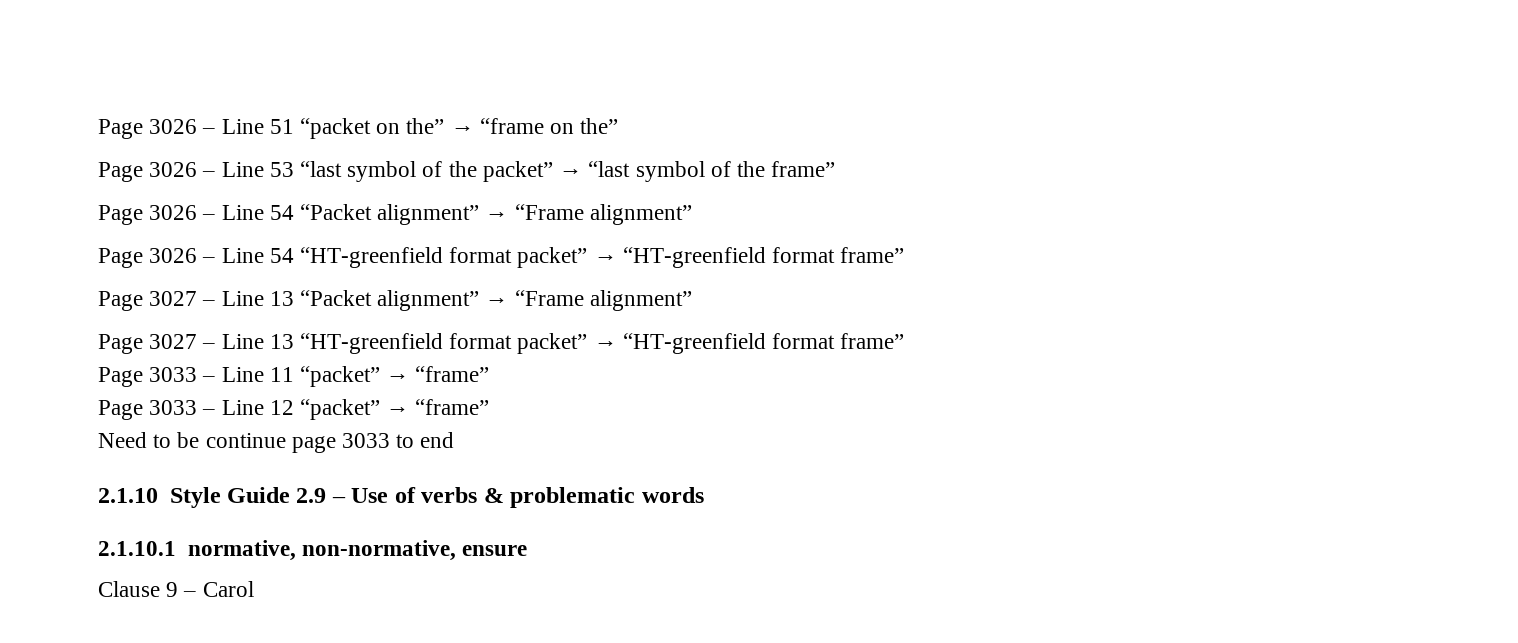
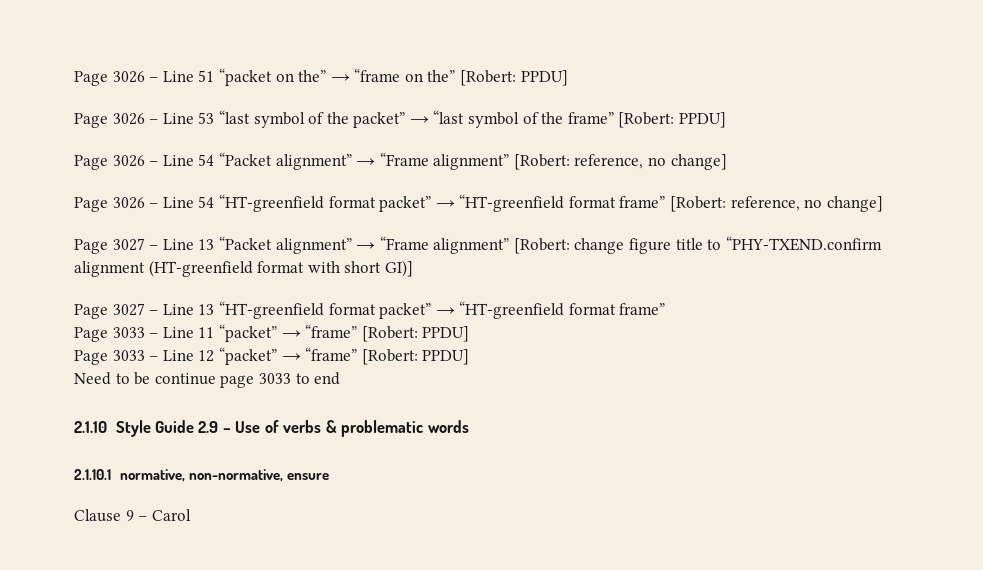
- Page 3026 – Line 51 “packet on the” → “frame on the”
+ Page 3026 – Line 51 “packet on the” → “frame on the” [Robert: PPDU]
- Page 3026 – Line 53 “last symbol of the packet” → “last symbol of the frame”
+ Page 3026 – Line 53 “last symbol of the packet” → “last symbol of the frame” [Robert: PPDU]
- Page 3026 – Line 54 “Packet alignment” → “Frame alignment”
+ Page 3026 – Line 54 “Packet alignment” → “Frame alignment” [Robert: reference, no change]
- Page 3026 – Line 54 “HT-greenfield format packet” → “HT-greenfield format frame”
+ Page 3026 – Line 54 “HT-greenfield format packet” → “HT-greenfield format frame” [Robert: reference, no change]
- Page 3027 – Line 13 “Packet alignment” → “Frame alignment”
+ Page 3027 – Line 13 “Packet alignment” → “Frame alignment” [Robert: change figure title to “PHY-TXEND.confirm alignment (HT-greenfield format with short GI)]
- Page 3033 – Line 11 “packet” → “frame”
+ Page 3033 – Line 11 “packet” → “frame” [Robert: PPDU]
- Page 3033 – Line 12 “packet” → “frame”
+ Page 3033 – Line 12 “packet” → “frame” [Robert: PPDU]

